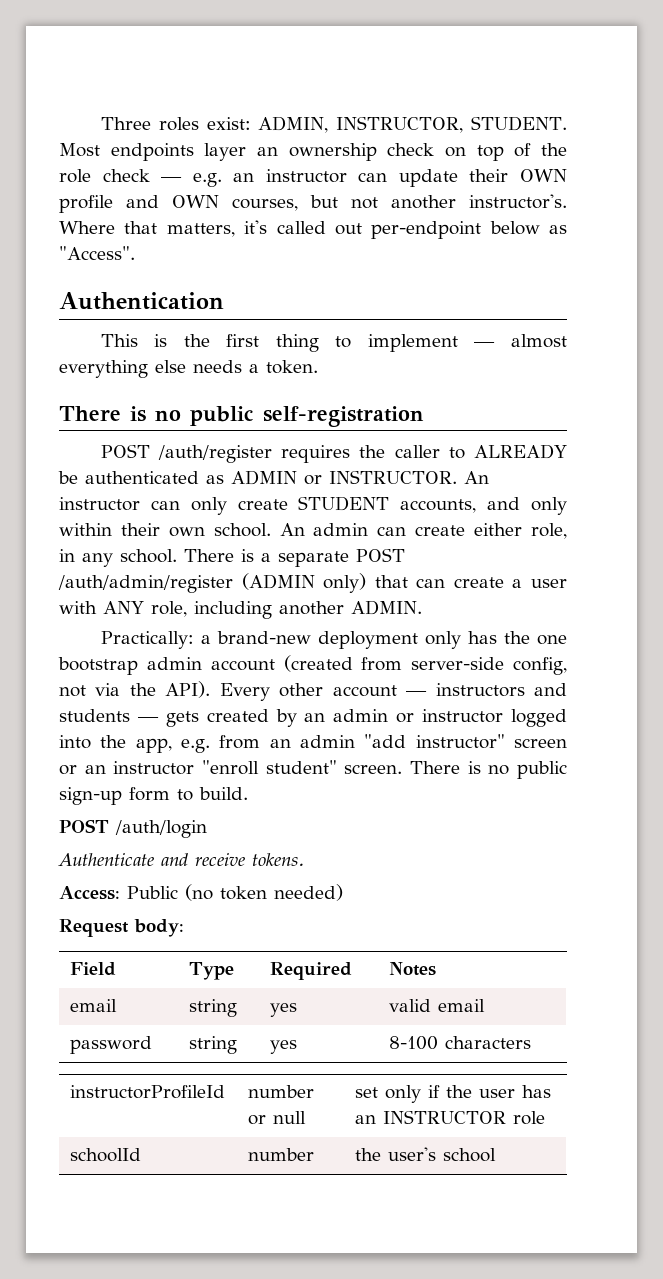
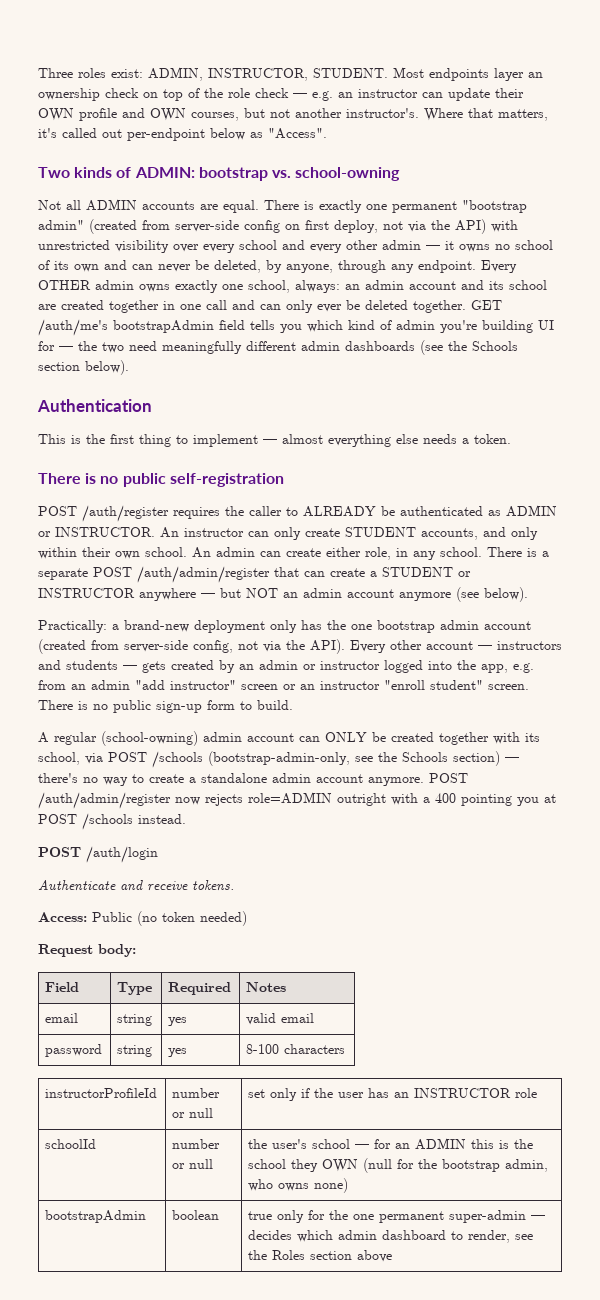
+ Two kinds of ADMIN: bootstrap vs. school-owning
+ Not all ADMIN accounts are equal. There is exactly one permanent "bootstrap admin" (created from server-side config on first deploy, not via the API) with unrestricted visibility over every school and every other admin — it owns no school of its own and can never be deleted, by anyone, through any endpoint. Every OTHER admin owns exactly one school, always: an admin account and its school are created together in one call and can only ever be deleted together. GET /auth/me's bootstrapAdmin field tells you which kind of admin you're building UI for — the two need meaningfully different admin dashboards (see the Schools section below).
- There is a separate POST /auth/admin/register (ADMIN only) that can create a user with ANY role, including another ADMIN.
+ There is a separate POST /auth/admin/register that can create a STUDENT or INSTRUCTOR anywhere — but NOT an admin account anymore (see below).
+ A regular (school-owning) admin account can ONLY be created together with its school, via POST /schools (bootstrap-admin-only, see the Schools section) — there's no way to create a standalone admin account anymore. POST /auth/admin/register now rejects role=ADMIN outright with a 400 pointing you at POST /schools instead.
- schoolId | number | the user's school
+ schoolId | number or null | the user's school — for an ADMIN this is the school they OWN (null for the bootstrap admin, who owns none)
+ bootstrapAdmin | boolean | true only for the one permanent super-admin — decides which admin dashboard to render, see the Roles section above

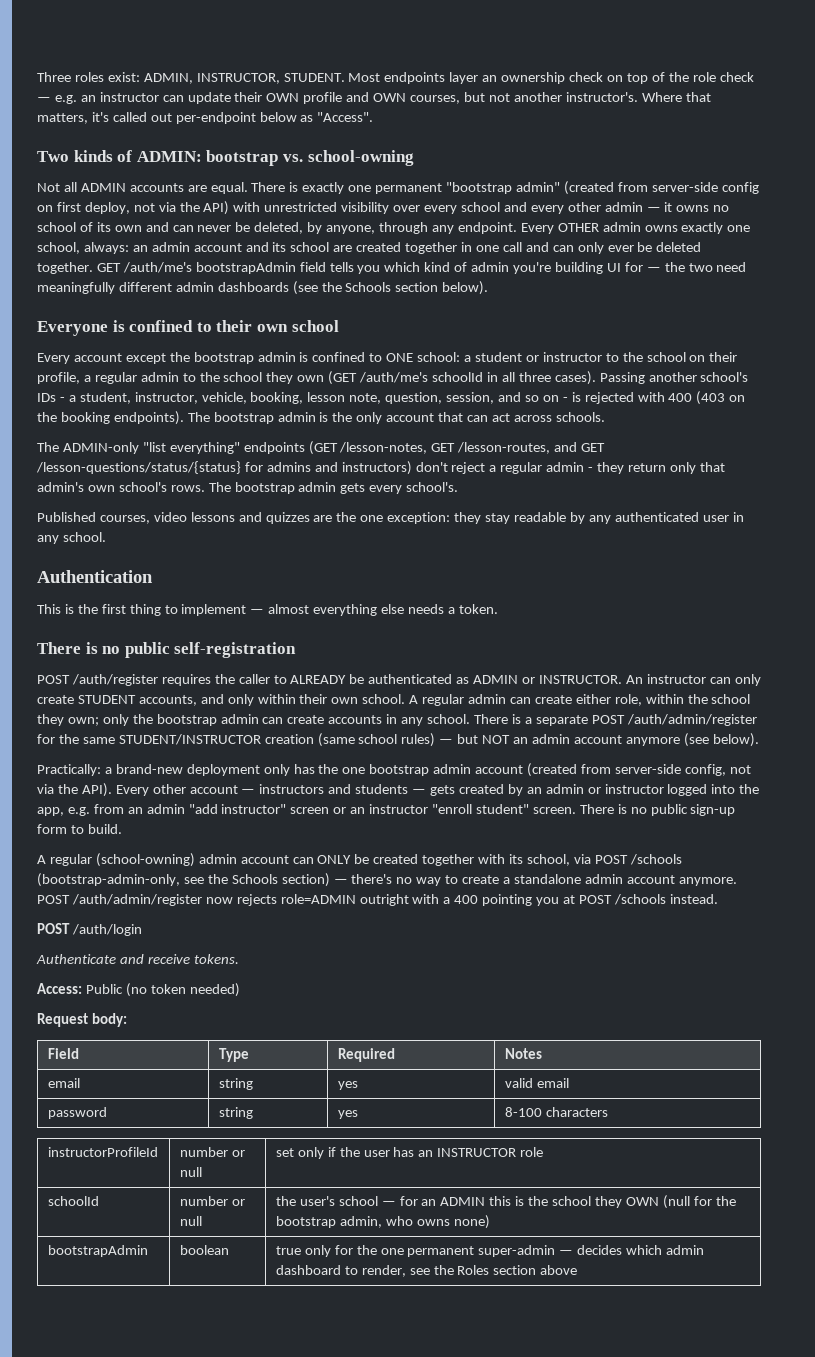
+ Everyone is confined to their own school
+ Every account except the bootstrap admin is confined to ONE school: a student or instructor to the school on their profile, a regular admin to the school they own (GET /auth/me's schoolId in all three cases). Passing another school's IDs - a student, instructor, vehicle, booking, lesson note, question, session, and so on - is rejected with 400 (403 on the booking endpoints). The bootstrap admin is the only account that can act across schools.
+ The ADMIN-only "list everything" endpoints (GET /lesson-notes, GET /lesson-routes, and GET /lesson-questions/status/{status} for admins and instructors) don't reject a regular admin - they return only that admin's own school's rows. The bootstrap admin gets every school's.
+ Published courses, video lessons and quizzes are the one exception: they stay readable by any authenticated user in any school.
- An admin can create either role, in any school.
+ A regular admin can create either role, within the school they own; only the bootstrap admin can create accounts in any school.
- There is a separate POST /auth/admin/register that can create a STUDENT or INSTRUCTOR anywhere — but NOT an admin account anymore (see below).
+ There is a separate POST /auth/admin/register for the same STUDENT/INSTRUCTOR creation (same school rules) — but NOT an admin account anymore (see below).

